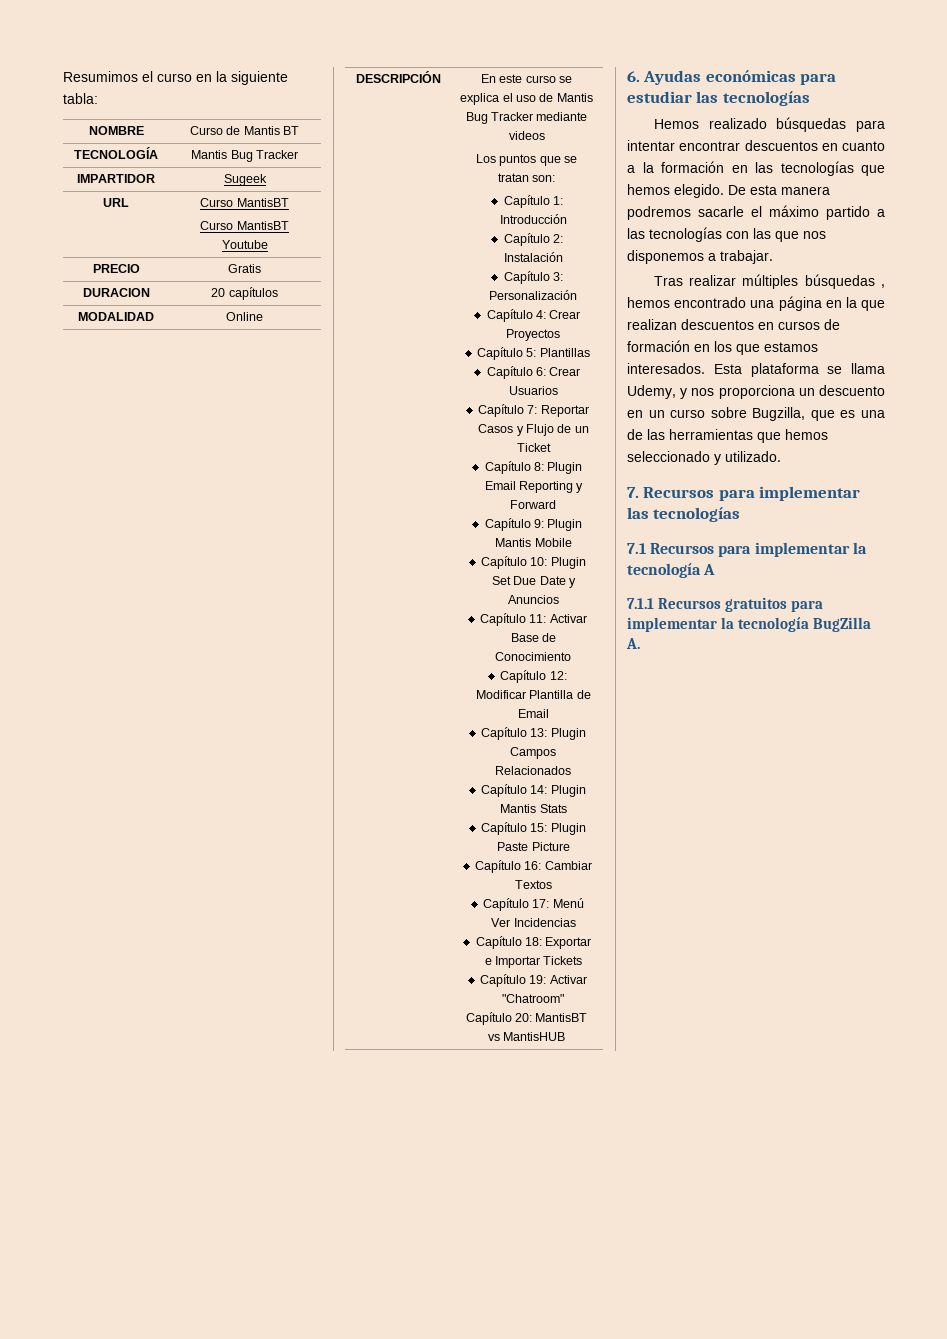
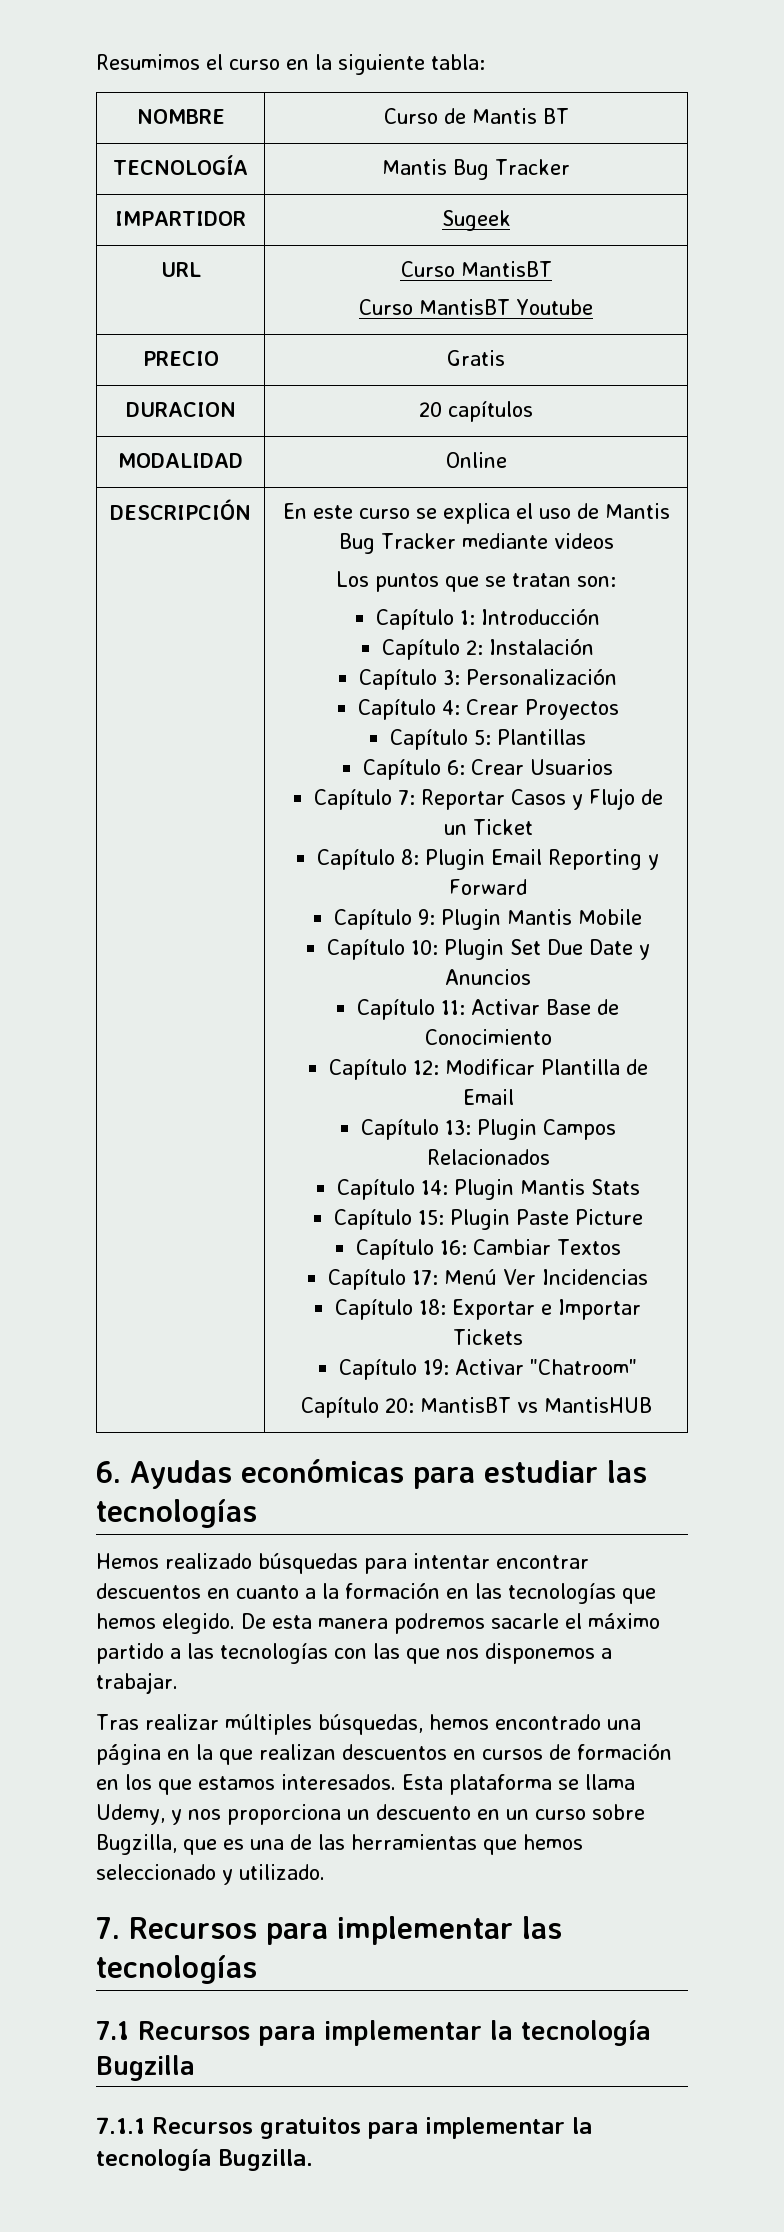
- Tras realizar múltiples búsquedas , hemos encontrado una página en la que realizan descuentos en cursos de formación en los que estamos interesados.
+ Tras realizar múltiples búsquedas, hemos encontrado una página en la que realizan descuentos en cursos de formación en los que estamos interesados.
- 7.1 Recursos para implementar la tecnología A
+ 7.1 Recursos para implementar la tecnología Bugzilla
- 7.1.1 Recursos gratuitos para implementar la tecnología BugZilla A.
+ 7.1.1 Recursos gratuitos para implementar la tecnología Bugzilla.

